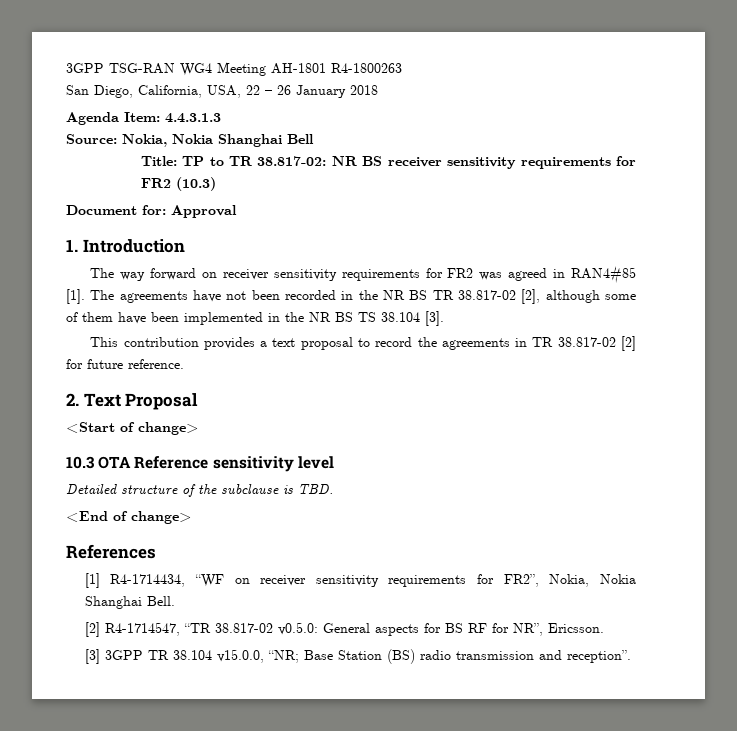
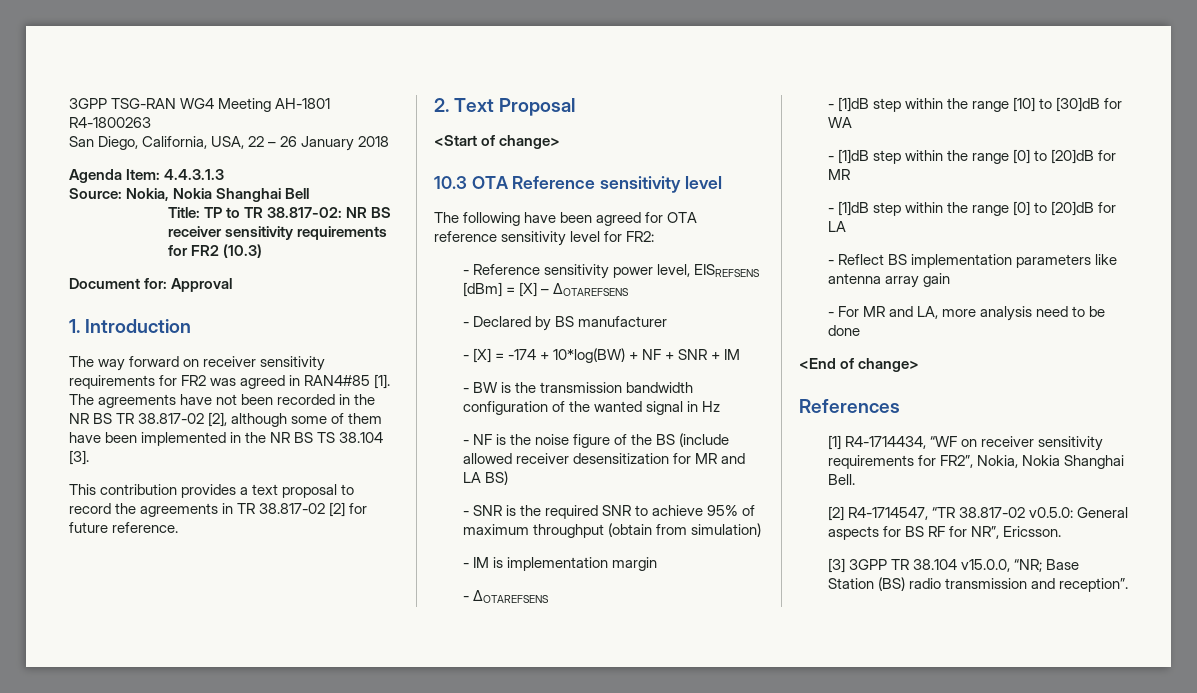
- Detailed structure of the subclause is TBD.
+ The following have been agreed for OTA reference sensitivity level for FR2:
+ - Reference sensitivity power level, EISREFSENS [dBm] = [X] – ΔOTAREFSENS
+ - Declared by BS manufacturer
+ - [X] = -174 + 10*log(BW) + NF + SNR + IM
+ - BW is the transmission bandwidth configuration of the wanted signal in Hz
+ - NF is the noise figure of the BS (include allowed receiver desensitization for MR and LA BS)
+ - SNR is the required SNR to achieve 95% of maximum throughput (obtain from simulation)
+ - IM is implementation margin
+ - ΔOTAREFSENS
+ - [1]dB step within the range [10] to [30]dB for WA
+ - [1]dB step within the range [0] to [20]dB for MR
+ - [1]dB step within the range [0] to [20]dB for LA
+ - Reflect BS implementation parameters like antenna array gain
+ - For MR and LA, more analysis need to be done

